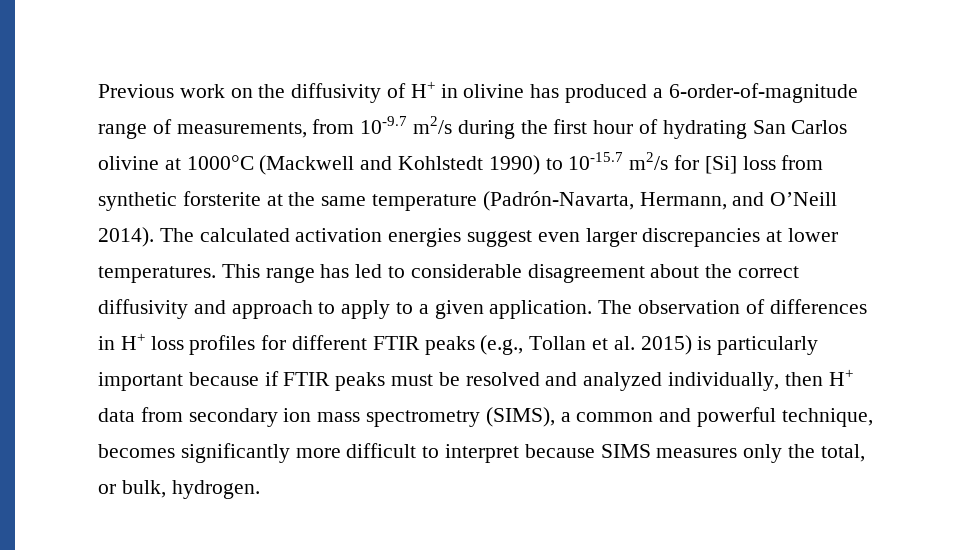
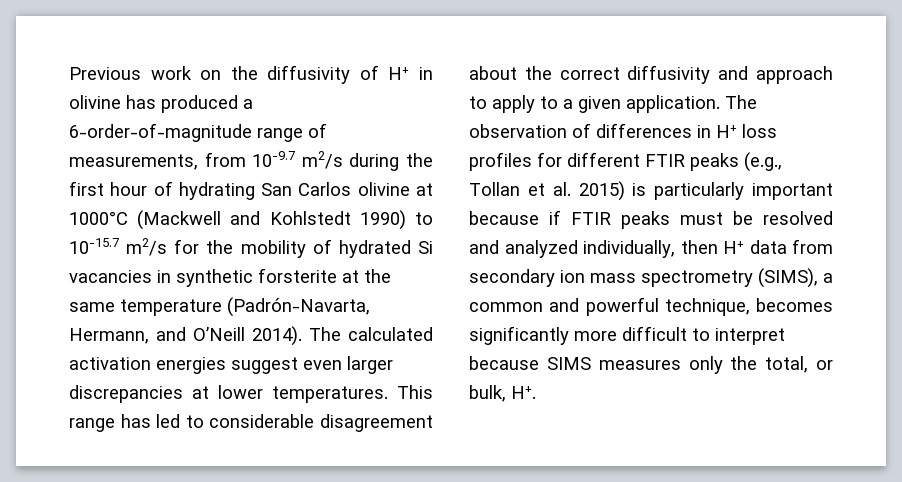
- Previous work on the diffusivity of H+ in olivine has produced a 6-order-of-magnitude range of measurements, from 10-9.7 m2/s during the first hour of hydrating San Carlos olivine at 1000°C (Mackwell and Kohlstedt 1990) to 10-15.7 m2/s for [Si] loss from synthetic forsterite at the same temperature (Padrón-Navarta, Hermann, and O’Neill 2014).
+ Previous work on the diffusivity of H+ in olivine has produced a 6-order-of-magnitude range of measurements, from 10-9.7 m2/s during the first hour of hydrating San Carlos olivine at 1000°C (Mackwell and Kohlstedt 1990) to 10-15.7 m2/s for the mobility of hydrated Si vacancies in synthetic forsterite at the same temperature (Padrón-Navarta, Hermann, and O’Neill 2014).
- The observation of differences in H+ loss profiles for different FTIR peaks (e.g., Tollan et al. 2015) is particularly important because if FTIR peaks must be resolved and analyzed individually, then H+ data from secondary ion mass spectrometry (SIMS), a common and powerful technique, becomes significantly more difficult to interpret because SIMS measures only the total, or bulk, hydrogen.
+ The observation of differences in H+ loss profiles for different FTIR peaks (e.g., Tollan et al. 2015) is particularly important because if FTIR peaks must be resolved and analyzed individually, then H+ data from secondary ion mass spectrometry (SIMS), a common and powerful technique, becomes significantly more difficult to interpret because SIMS measures only the total, or bulk, H+.

